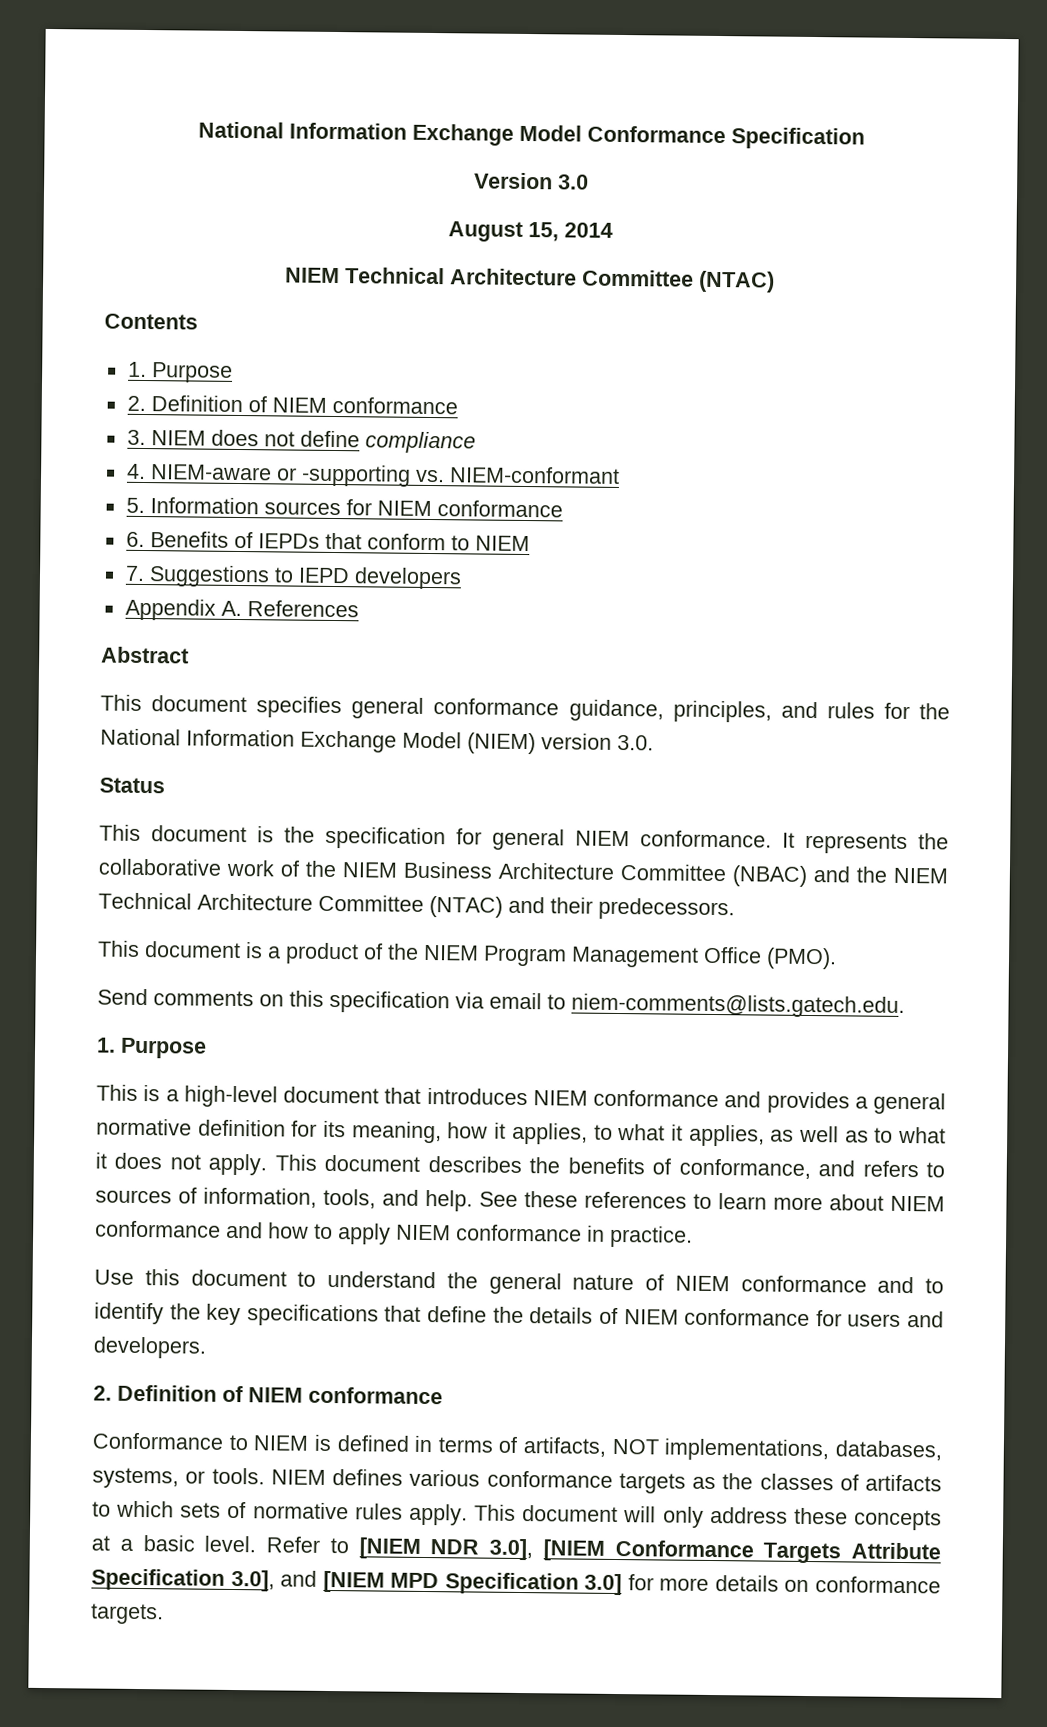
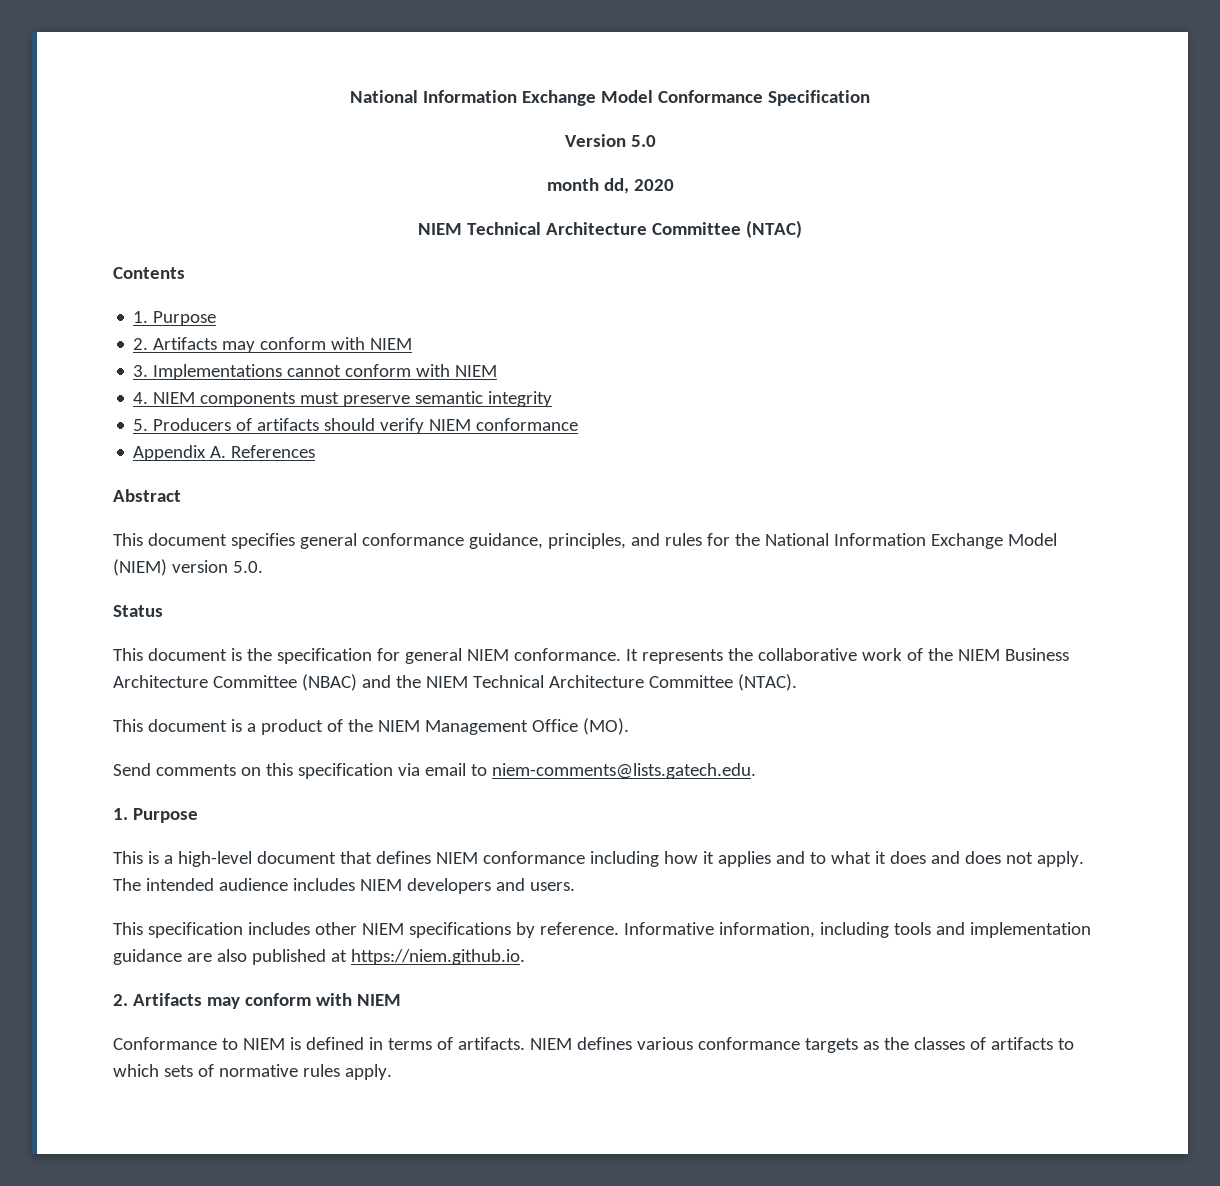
- Version 3.0
- August 15, 2014
+ Version 5.0
+ month dd, 2020
  Contents
  1. Purpose
- 2. Definition of NIEM conformance
- 3. NIEM does not define compliance
- 4. NIEM-aware or -supporting vs. NIEM-conformant
- 5. Information sources for NIEM conformance
- 6. Benefits of IEPDs that conform to NIEM
- 7. Suggestions to IEPD developers
+ 2. Artifacts may conform with NIEM
+ 3. Implementations cannot conform with NIEM
+ 4. NIEM components must preserve semantic integrity
+ 5. Producers of artifacts should verify NIEM conformance
- This document specifies general conformance guidance, principles, and rules for the National Information Exchange Model (NIEM) version 3.0.
+ This document specifies general conformance guidance, principles, and rules for the National Information Exchange Model (NIEM) version 5.0.
- It represents the collaborative work of the NIEM Business Architecture Committee (NBAC) and the NIEM Technical Architecture Committee (NTAC) and their predecessors.
+ It represents the collaborative work of the NIEM Business Architecture Committee (NBAC) and the NIEM Technical Architecture Committee (NTAC).
- This document is a product of the NIEM Program Management Office (PMO).
+ This document is a product of the NIEM Management Office (MO).
- This is a high-level document that introduces NIEM conformance and provides a general normative definition for its meaning, how it applies, to what it applies, as well as to what it does not apply. This document describes the benefits of conformance, and refers to sources of information, tools, and help. See these references to learn more about NIEM conformance and how to apply NIEM conformance in practice.
- Use this document to understand the general nature of NIEM conformance and to identify the key specifications that define the details of NIEM conformance for users and developers.
- 2. Definition of NIEM conformance
+ This is a high-level document that defines NIEM conformance including how it applies and to what it does and does not apply. The intended audience includes NIEM developers and users.
+ This specification includes other NIEM specifications by reference. Informative information, including tools and implementation guidance are also published at https://niem.github.io.
+ 2. Artifacts may conform with NIEM
- Conformance to NIEM is defined in terms of artifacts, NOT implementations, databases, systems, or tools.
+ Conformance to NIEM is defined in terms of artifacts.
- This document will only address these concepts at a basic level. Refer to [NIEM NDR 3.0], [NIEM Conformance Targets Attribute Specification 3.0], and [NIEM MPD Specification 3.0] for more details on conformance targets.

